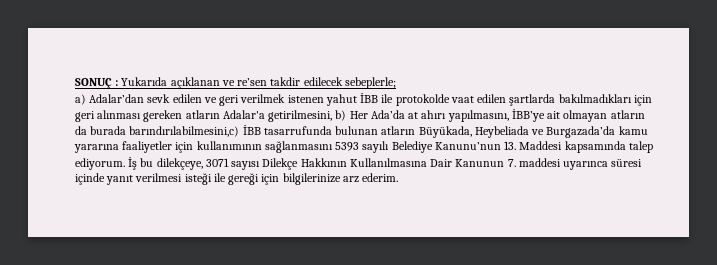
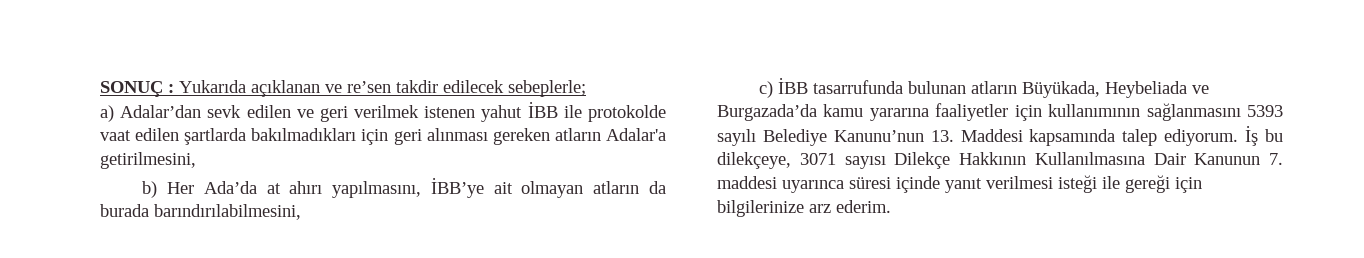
- a) Adalar’dan sevk edilen ve geri verilmek istenen yahut İBB ile protokolde vaat edilen şartlarda bakılmadıkları için geri alınması gereken atların Adalar'a getirilmesini, b) Her Ada’da at ahırı yapılmasını, İBB’ye ait olmayan atların da burada barındırılabilmesini,c) İBB tasarrufunda bulunan atların Büyükada, Heybeliada ve Burgazada’da kamu yararına faaliyetler için kullanımının sağlanmasını 5393 sayılı Belediye Kanunu’nun 13. Maddesi kapsamında talep ediyorum.
+ a) Adalar’dan sevk edilen ve geri verilmek istenen yahut İBB ile protokolde vaat edilen şartlarda bakılmadıkları için geri alınması gereken atların Adalar'a getirilmesini,
+ b) Her Ada’da at ahırı yapılmasını, İBB’ye ait olmayan atların da burada barındırılabilmesini,
+ c) İBB tasarrufunda bulunan atların Büyükada, Heybeliada ve Burgazada’da kamu yararına faaliyetler için kullanımının sağlanmasını 5393 sayılı Belediye Kanunu’nun 13. Maddesi kapsamında talep ediyorum.

